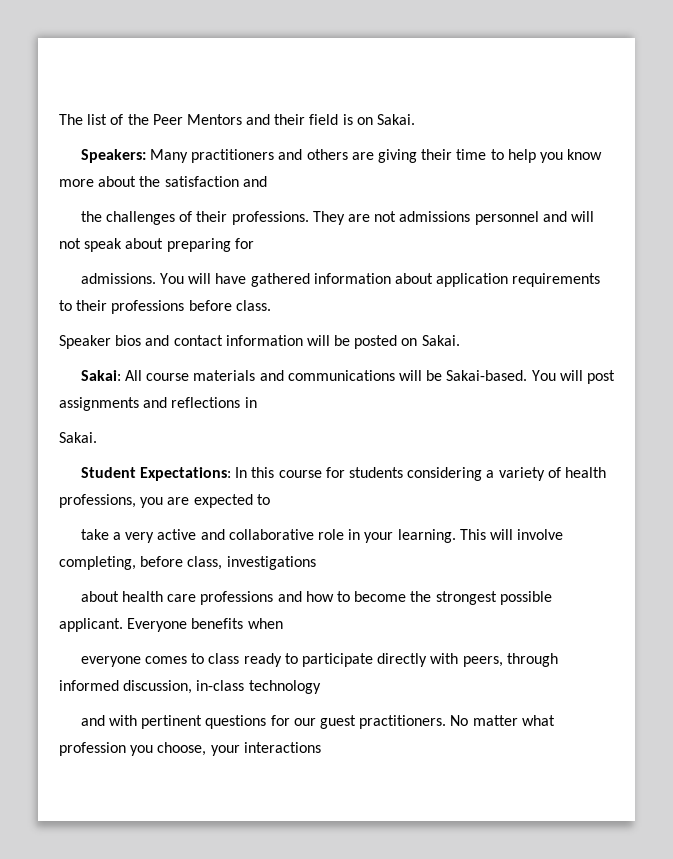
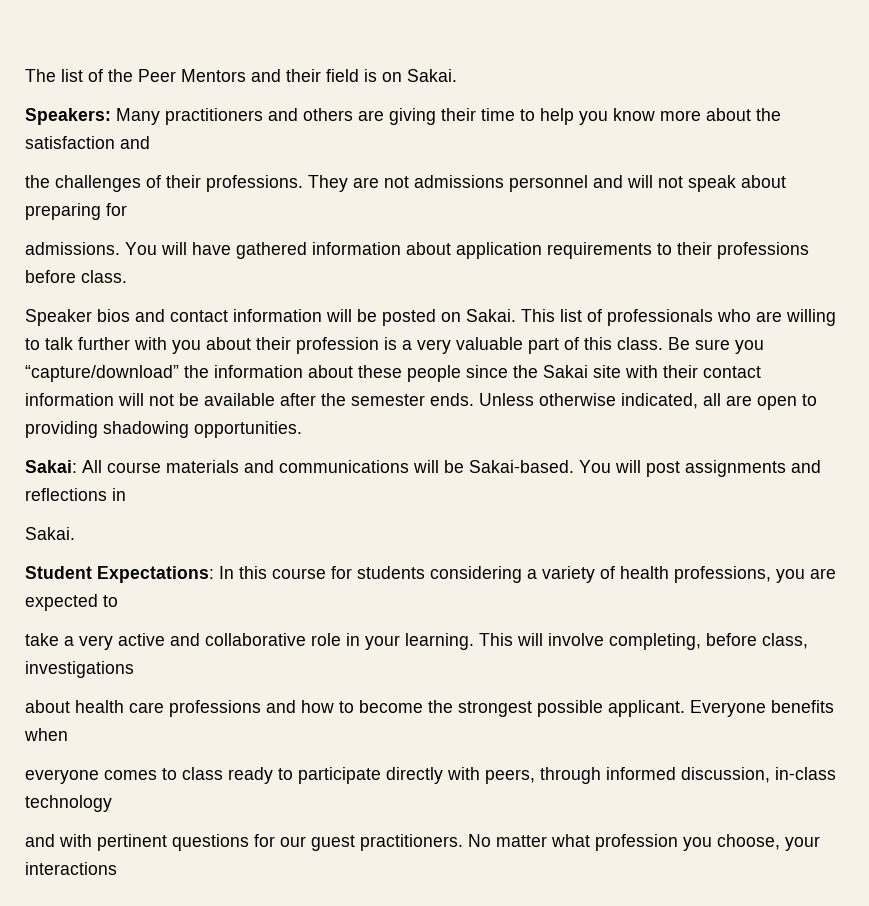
+ This list of professionals who are willing to talk further with you about their profession is a very valuable part of this class. Be sure you “capture/download” the information about these people since the Sakai site with their contact information will not be available after the semester ends. Unless otherwise indicated, all are open to providing shadowing opportunities.

